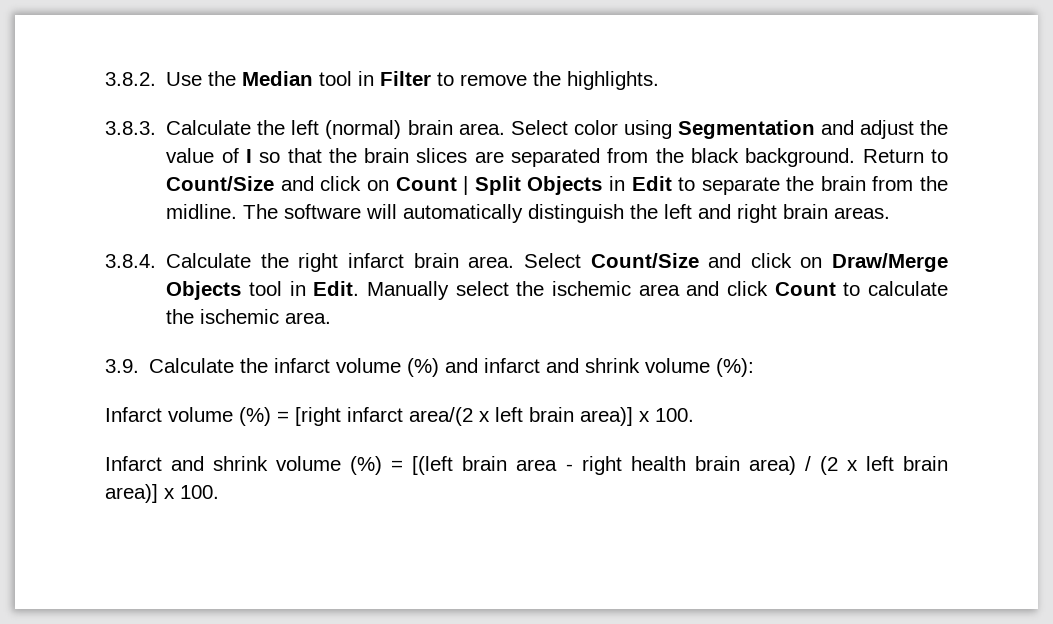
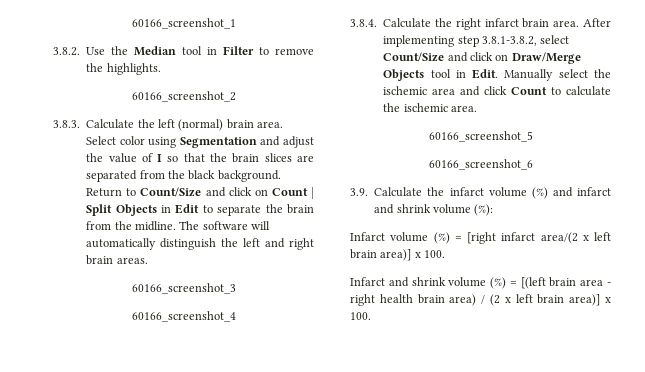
+ 60166_screenshot_1
+ 60166_screenshot_2
+ 60166_screenshot_3
+ 60166_screenshot_4
- Select Count/Size and click on Draw/Merge Objects tool in Edit.
+ After implementing step 3.8.1-3.8.2, select Count/Size and click on Draw/Merge Objects tool in Edit.
+ 60166_screenshot_5
+ 60166_screenshot_6

